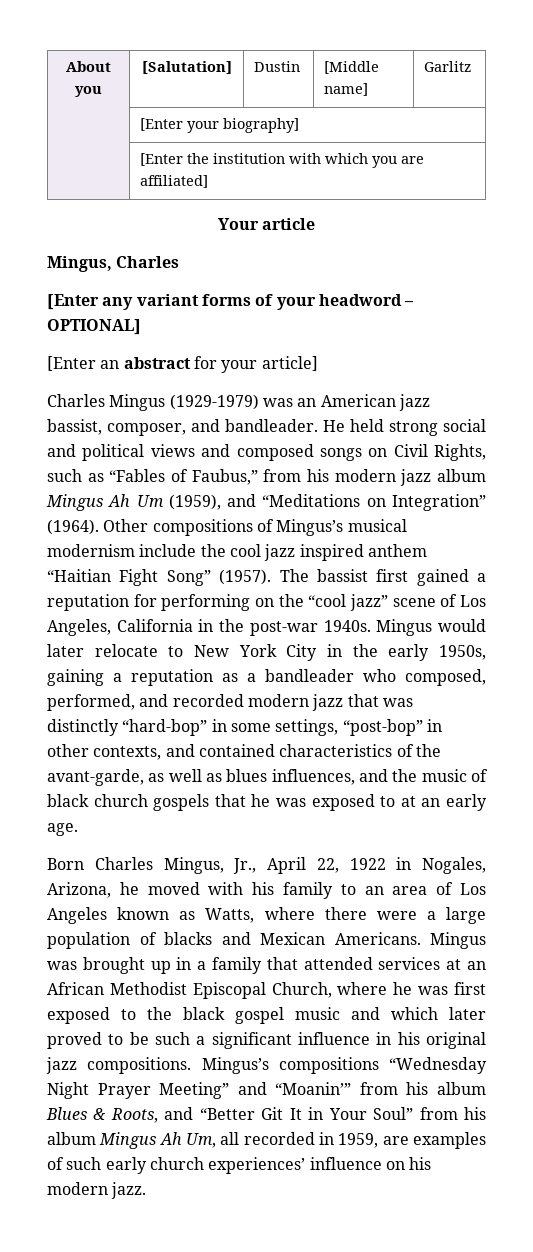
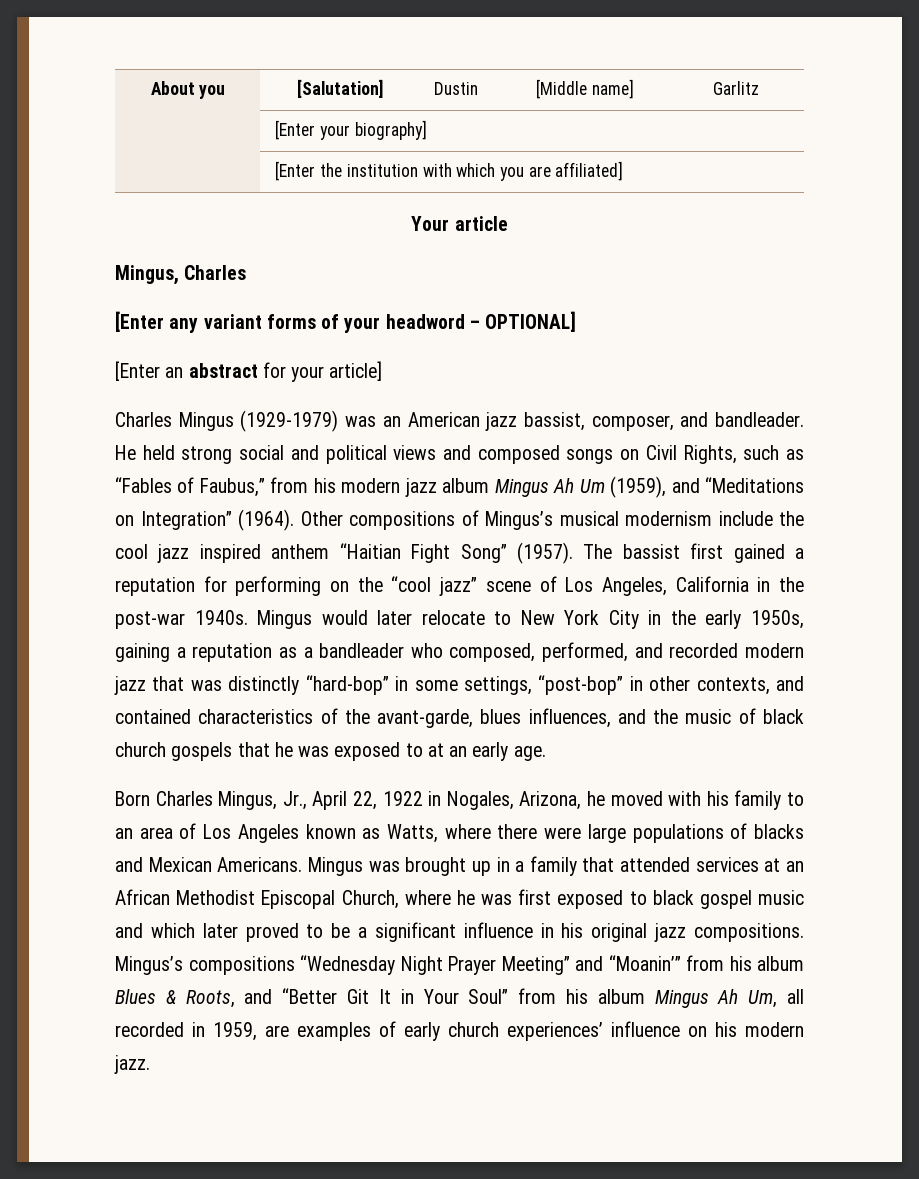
- Mingus would later relocate to New York City in the early 1950s, gaining a reputation as a bandleader who composed, performed, and recorded modern jazz that was distinctly “hard-bop” in some settings, “post-bop” in other contexts, and contained characteristics of the avant-garde, as well as blues influences, and the music of black church gospels that he was exposed to at an early age.
+ Mingus would later relocate to New York City in the early 1950s, gaining a reputation as a bandleader who composed, performed, and recorded modern jazz that was distinctly “hard-bop” in some settings, “post-bop” in other contexts, and contained characteristics of the avant-garde, blues influences, and the music of black church gospels that he was exposed to at an early age.
- Born Charles Mingus, Jr., April 22, 1922 in Nogales, Arizona, he moved with his family to an area of Los Angeles known as Watts, where there were a large population of blacks and Mexican Americans.
+ Born Charles Mingus, Jr., April 22, 1922 in Nogales, Arizona, he moved with his family to an area of Los Angeles known as Watts, where there were large populations of blacks and Mexican Americans.
- Mingus was brought up in a family that attended services at an African Methodist Episcopal Church, where he was first exposed to the black gospel music and which later proved to be such a significant influence in his original jazz compositions.
+ Mingus was brought up in a family that attended services at an African Methodist Episcopal Church, where he was first exposed to black gospel music and which later proved to be a significant influence in his original jazz compositions.
- Mingus’s compositions “Wednesday Night Prayer Meeting” and “Moanin’” from his album Blues & Roots, and “Better Git It in Your Soul” from his album Mingus Ah Um, all recorded in 1959, are examples of such early church experiences’ influence on his modern jazz.
+ Mingus’s compositions “Wednesday Night Prayer Meeting” and “Moanin’” from his album Blues & Roots, and “Better Git It in Your Soul” from his album Mingus Ah Um, all recorded in 1959, are examples of early church experiences’ influence on his modern jazz.

